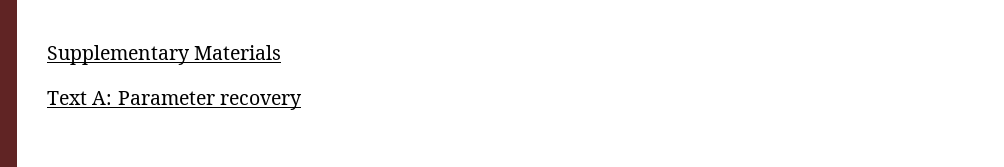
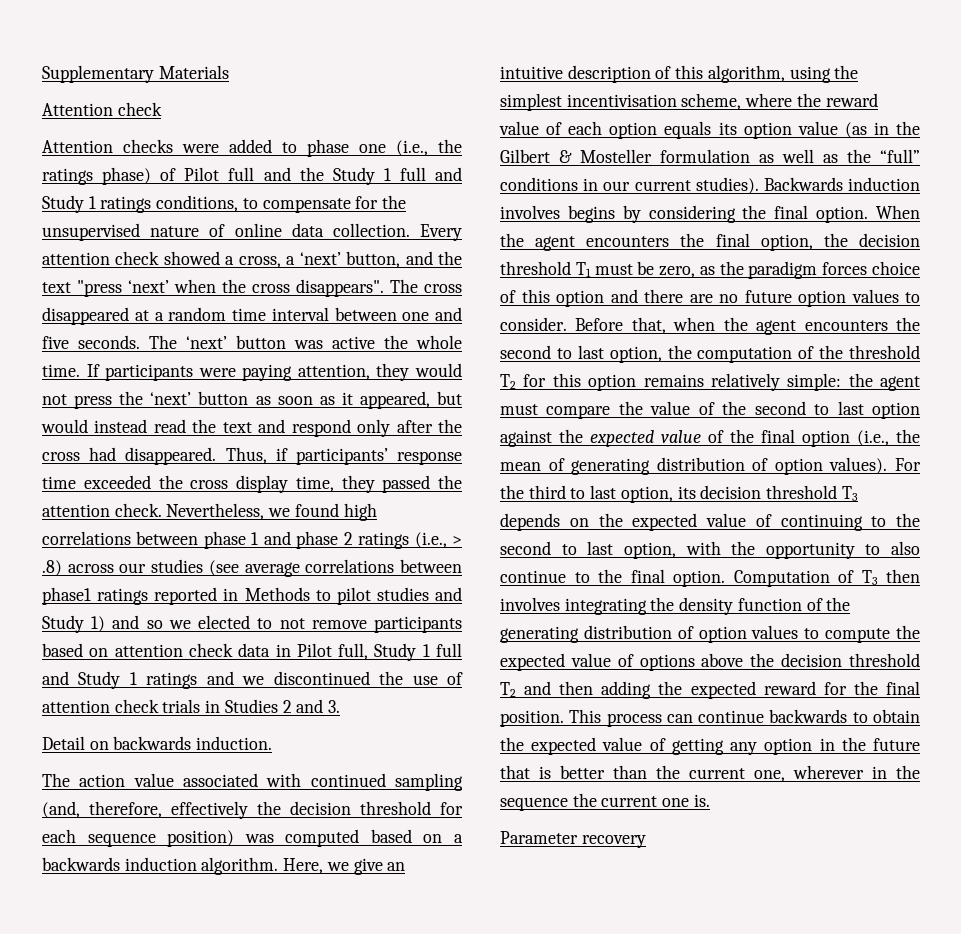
- Text A: Parameter recovery
+ Attention check
+ Attention checks were added to phase one (i.e., the ratings phase) of Pilot full and the Study 1 full and Study 1 ratings conditions, to compensate for the unsupervised nature of online data collection. Every attention check showed a cross, a ‘next’ button, and the text "press ‘next’ when the cross disappears". The cross disappeared at a random time interval between one and five seconds. The ‘next’ button was active the whole time. If participants were paying attention, they would not press the ‘next’ button as soon as it appeared, but would instead read the text and respond only after the cross had disappeared. Thus, if participants’ response time exceeded the cross display time, they passed the attention check. Nevertheless, we found high correlations between phase 1 and phase 2 ratings (i.e., > .8) across our studies (see average correlations between phase1 ratings reported in Methods to pilot studies and Study 1) and so we elected to not remove participants based on attention check data in Pilot full, Study 1 full and Study 1 ratings and we discontinued the use of attention check trials in Studies 2 and 3.
+ Detail on backwards induction.
+ The action value associated with continued sampling (and, therefore, effectively the decision threshold for each sequence position) was computed based on a backwards induction algorithm. Here, we give an intuitive description of this algorithm, using the simplest incentivisation scheme, where the reward value of each option equals its option value (as in the Gilbert & Mosteller formulation as well as the “full” conditions in our current studies). Backwards induction involves begins by considering the final option. When the agent encounters the final option, the decision threshold T1 must be zero, as the paradigm forces choice of this option and there are no future option values to consider. Before that, when the agent encounters the second to last option, the computation of the threshold T2 for this option remains relatively simple: the agent must compare the value of the second to last option against the expected value of the final option (i.e., the mean of generating distribution of option values). For the third to last option, its decision threshold T3 depends on the expected value of continuing to the second to last option, with the opportunity to also continue to the final option. Computation of T3 then involves integrating the density function of the generating distribution of option values to compute the expected value of options above the decision threshold T2 and then adding the expected reward for the final position. This process can continue backwards to obtain the expected value of getting any option in the future that is better than the current one, wherever in the sequence the current one is.
+ Parameter recovery

